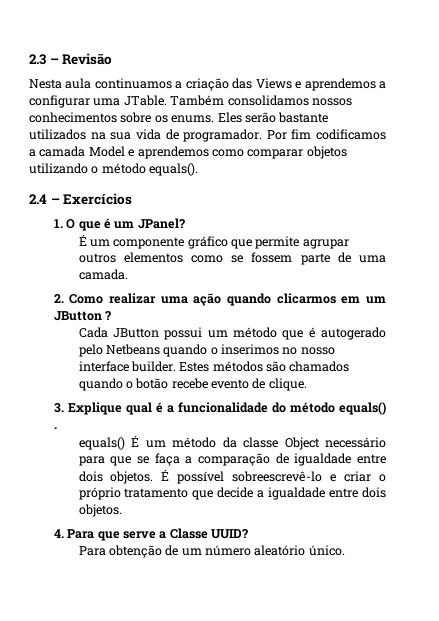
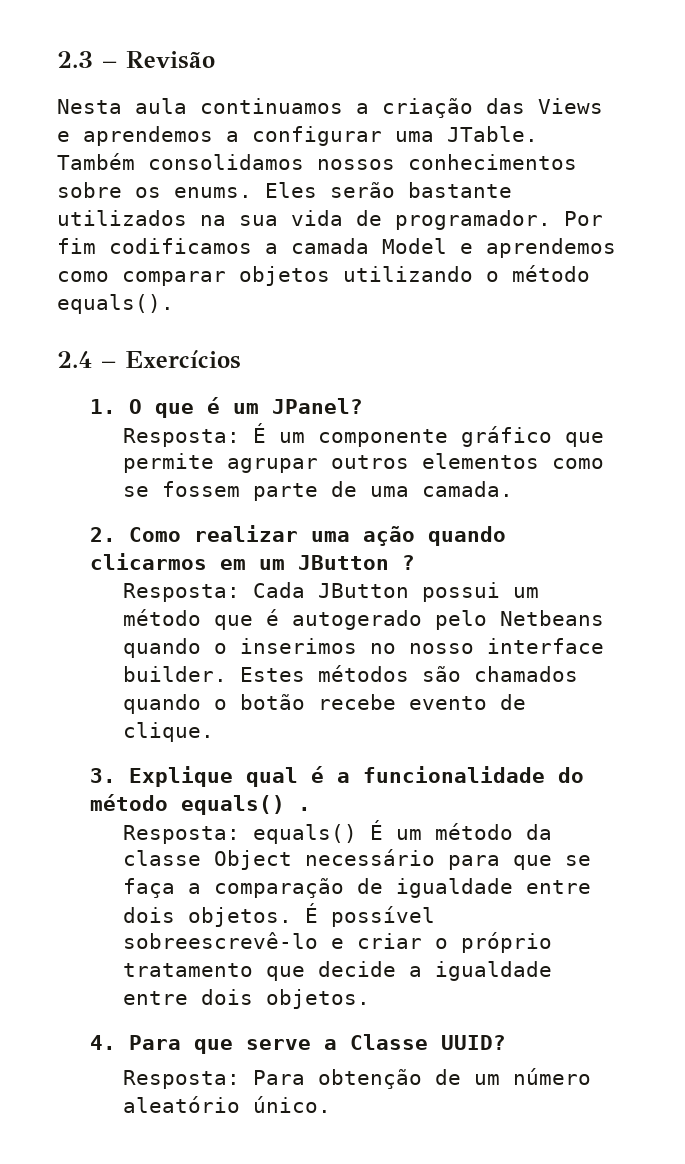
- É um componente gráfico que permite agrupar outros elementos como se fossem parte de uma camada.
+ Resposta: É um componente gráfico que permite agrupar outros elementos como se fossem parte de uma camada.
- Cada JButton possui um método que é autogerado pelo Netbeans quando o inserimos no nosso interface builder.
+ Resposta: Cada JButton possui um método que é autogerado pelo Netbeans quando o inserimos no nosso interface builder.
- equals() É um método da classe Object necessário para que se faça a comparação de igualdade entre dois objetos.
+ Resposta: equals() É um método da classe Object necessário para que se faça a comparação de igualdade entre dois objetos.
- Para obtenção de um número aleatório único.
+ Resposta: Para obtenção de um número aleatório único.

